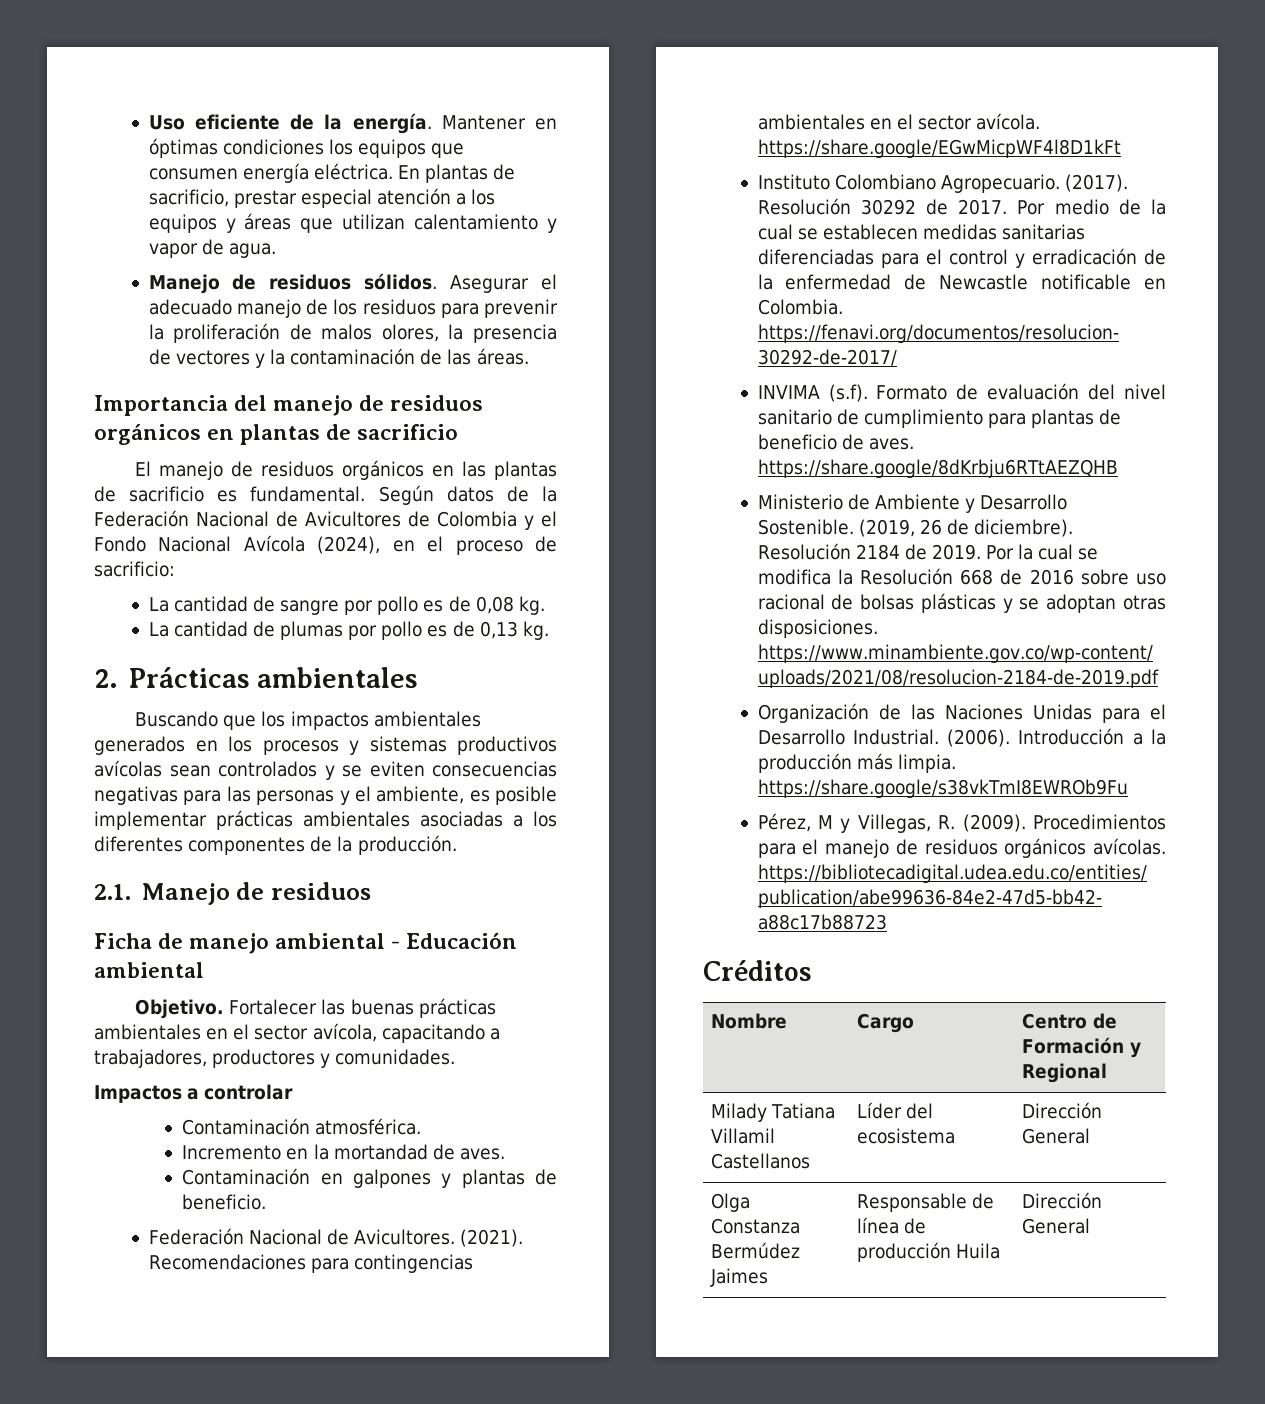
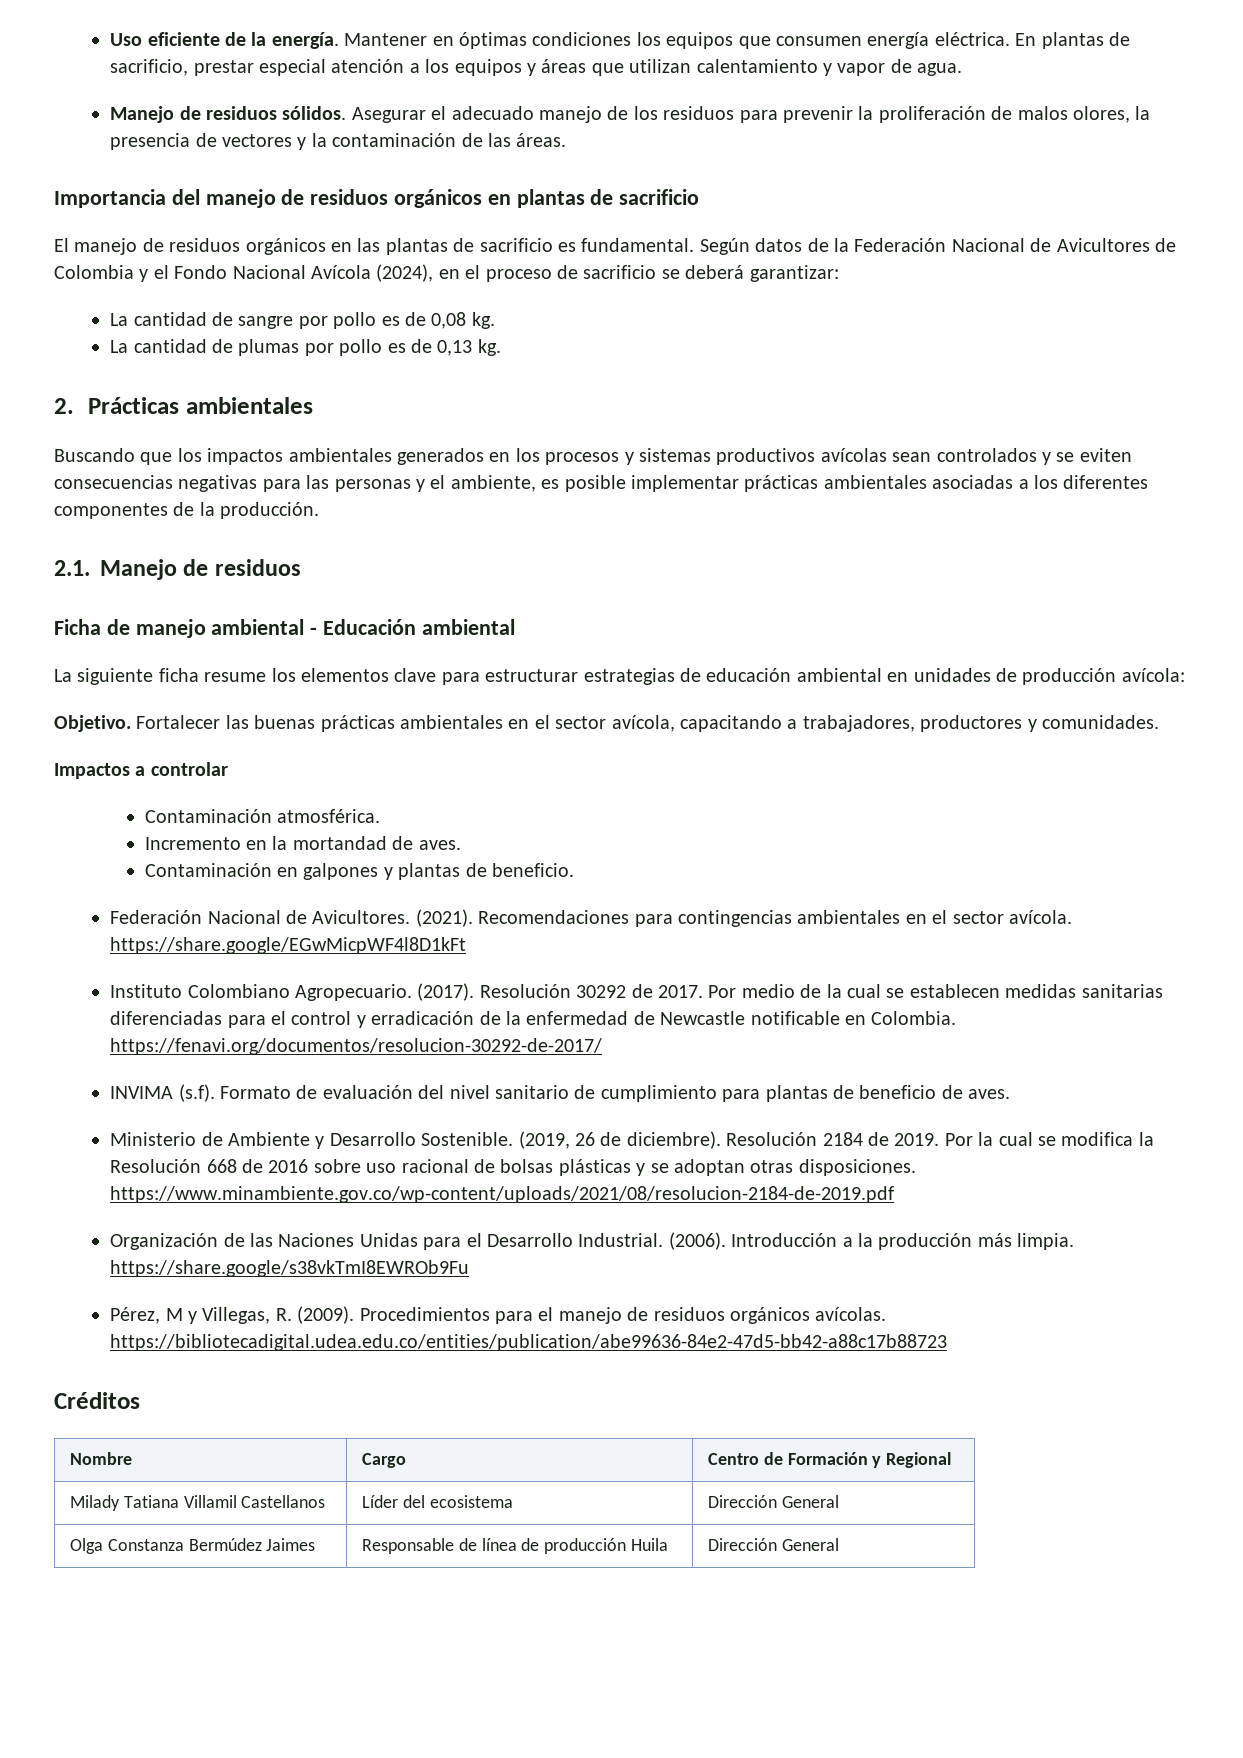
- Según datos de la Federación Nacional de Avicultores de Colombia y el Fondo Nacional Avícola (2024), en el proceso de sacrificio:
+ Según datos de la Federación Nacional de Avicultores de Colombia y el Fondo Nacional Avícola (2024), en el proceso de sacrificio se deberá garantizar:
+ La siguiente ficha resume los elementos clave para estructurar estrategias de educación ambiental en unidades de producción avícola:
- INVIMA (s.f). Formato de evaluación del nivel sanitario de cumplimiento para plantas de beneficio de aves. https://share.google/8dKrbju6RTtAEZQHB
+ INVIMA (s.f). Formato de evaluación del nivel sanitario de cumplimiento para plantas de beneficio de aves.

